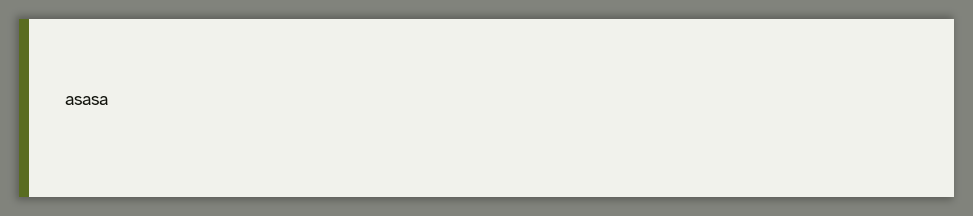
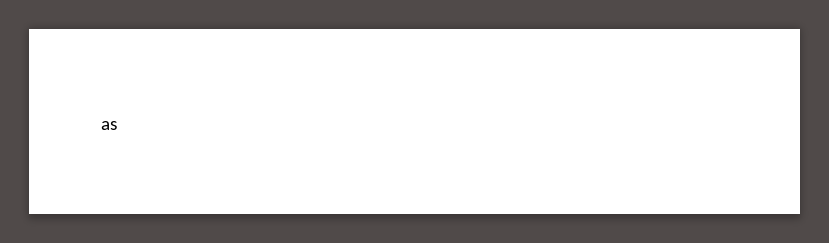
- asasa
+ as

